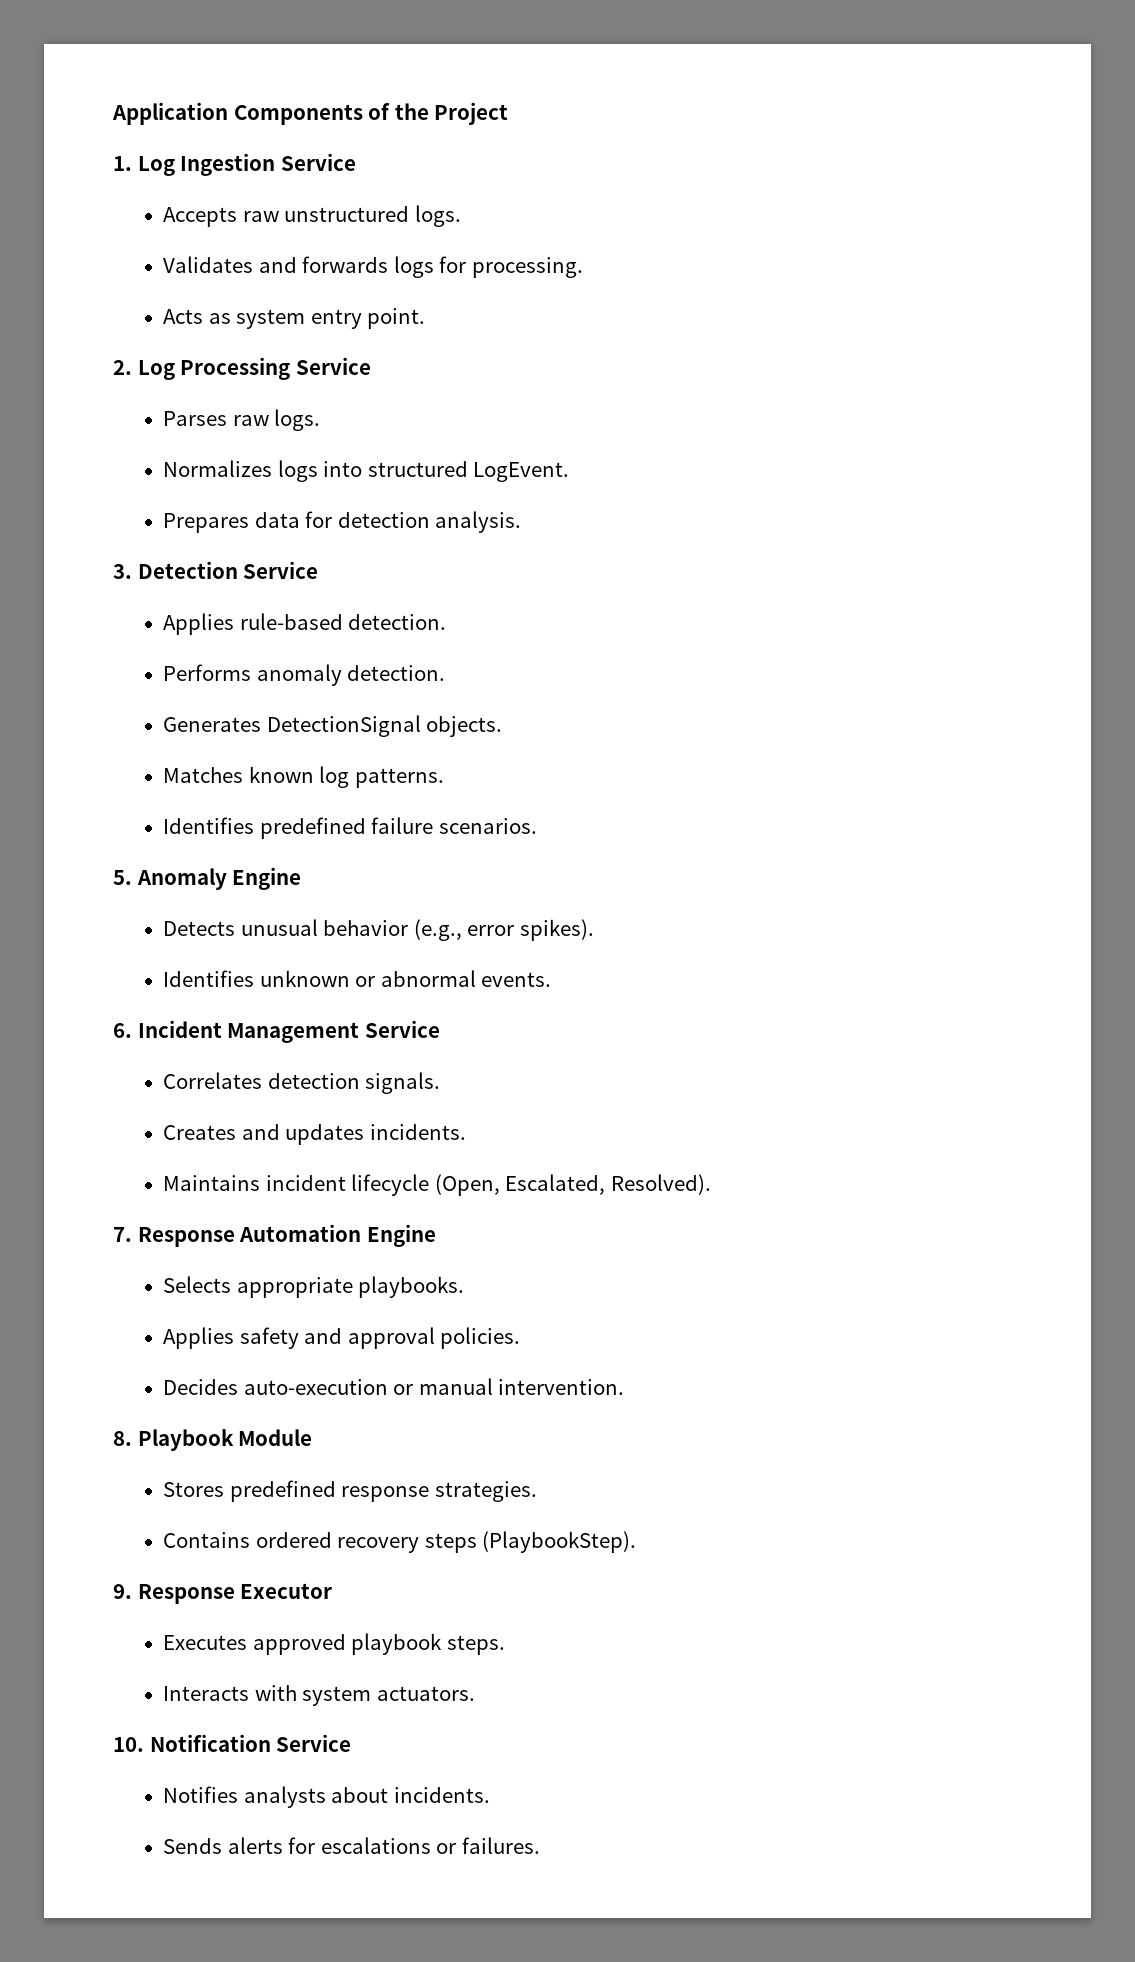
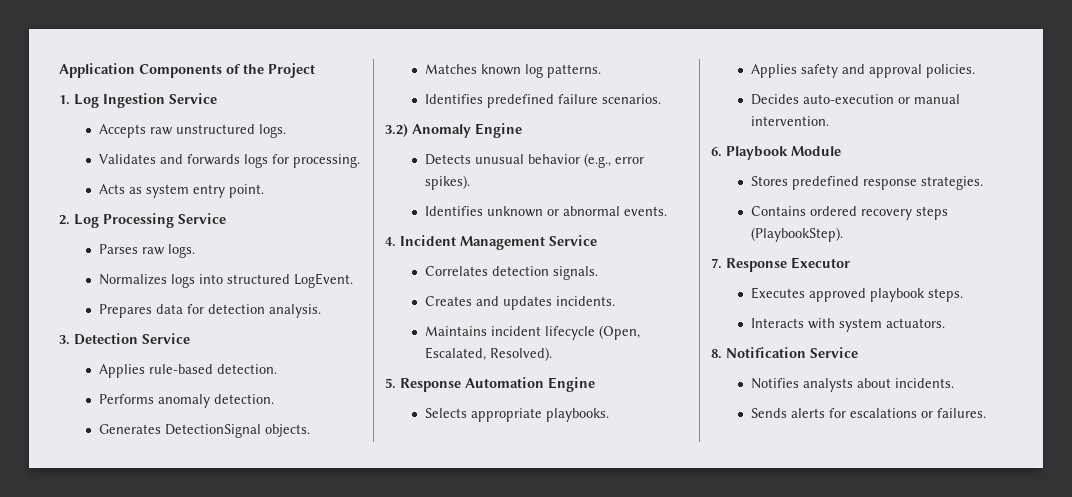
- 5. Anomaly Engine
+ 3.2) Anomaly Engine
- 6. Incident Management Service
+ 4. Incident Management Service
- 7. Response Automation Engine
+ 5. Response Automation Engine
- 8. Playbook Module
+ 6. Playbook Module
- 9. Response Executor
+ 7. Response Executor
- 10. Notification Service
+ 8. Notification Service

